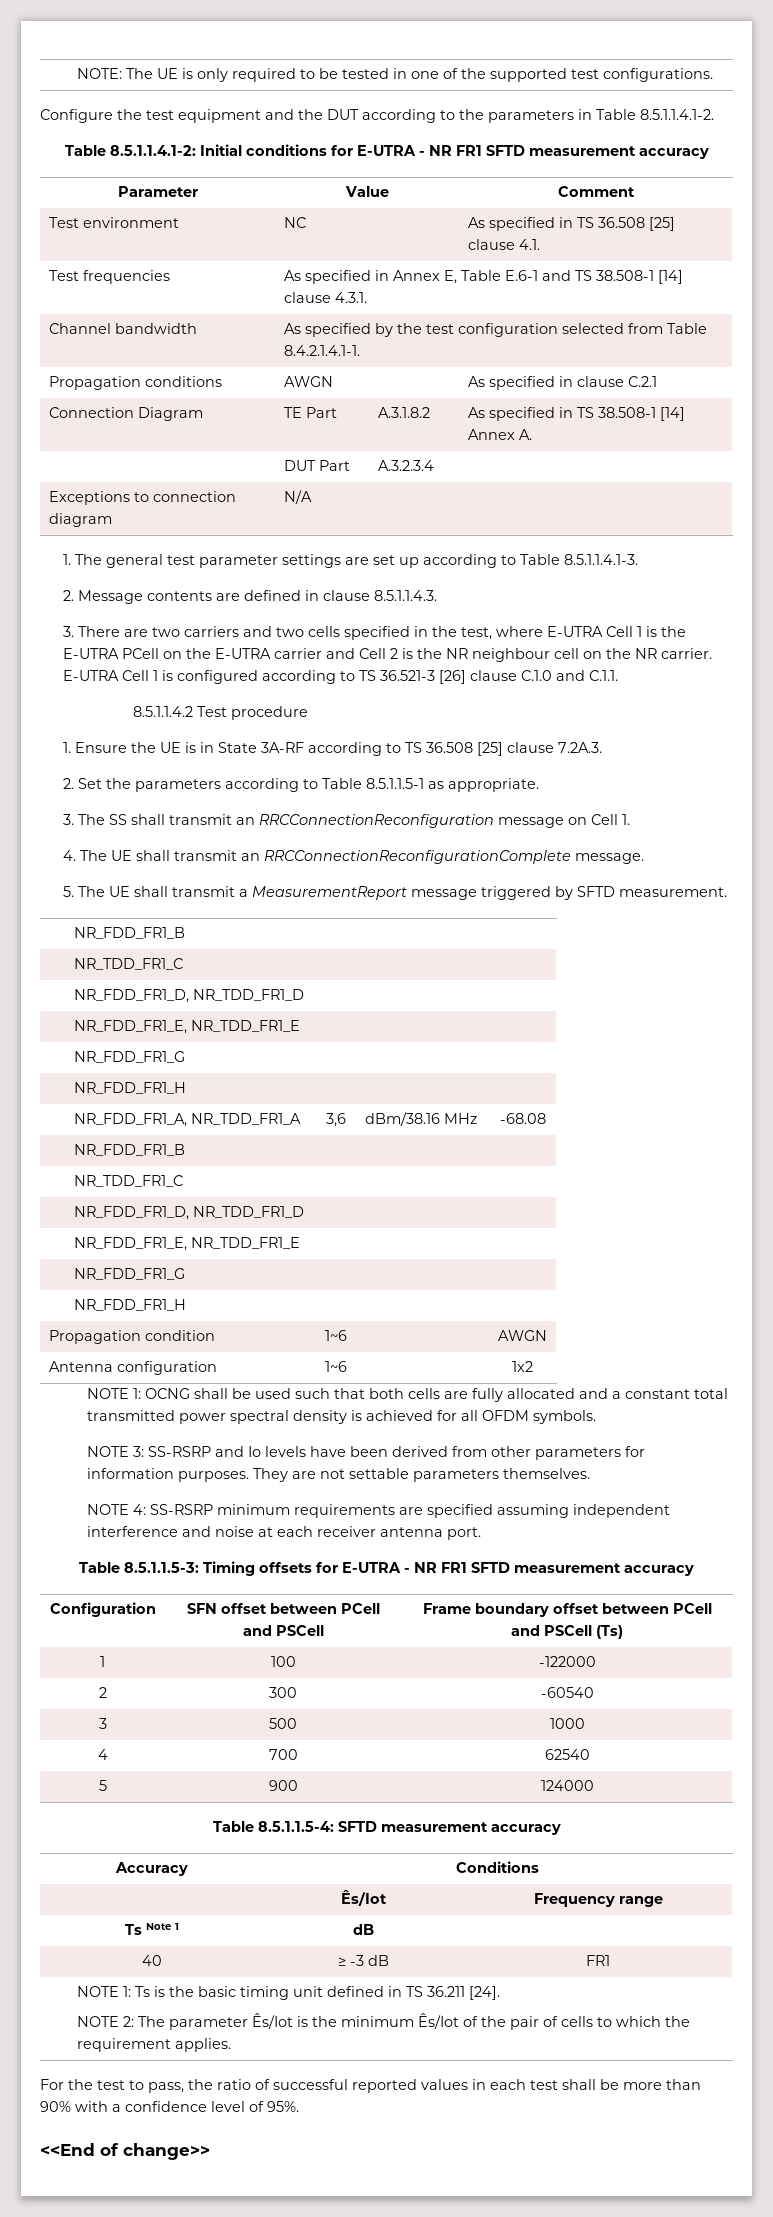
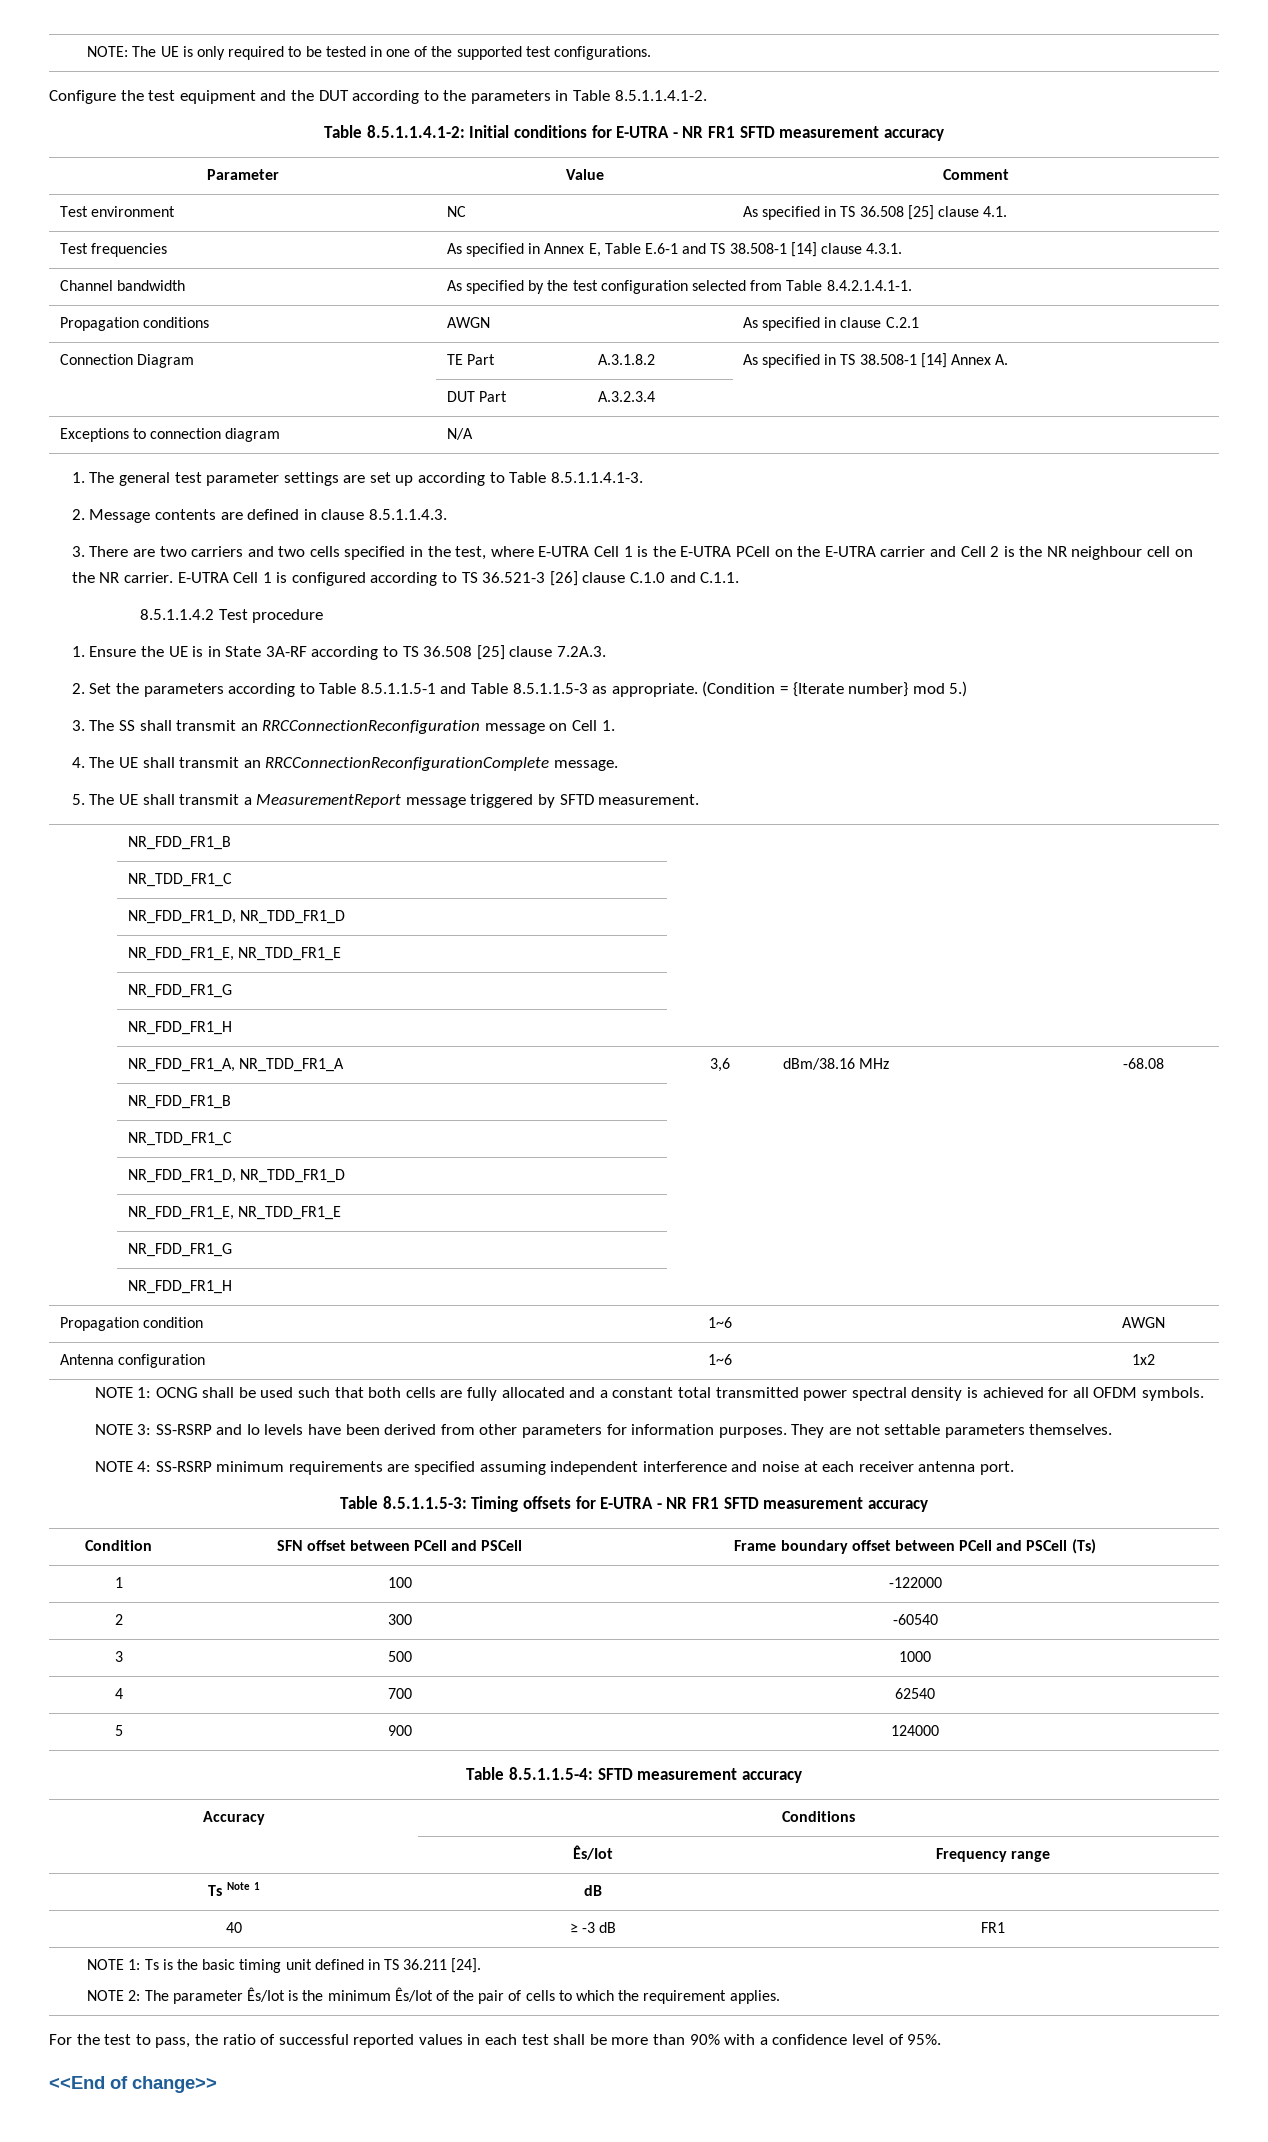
- 2. Set the parameters according to Table 8.5.1.1.5-1 as appropriate.
+ 2. Set the parameters according to Table 8.5.1.1.5-1 and Table 8.5.1.1.5-3 as appropriate. (Condition = {Iterate number} mod 5.)
- Configuration | SFN offset between PCell and PSCell | Frame boundary offset between PCell and PSCell (Ts)
+ Condition | SFN offset between PCell and PSCell | Frame boundary offset between PCell and PSCell (Ts)

